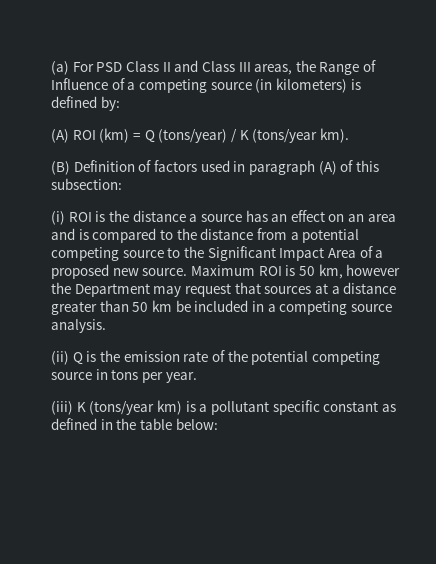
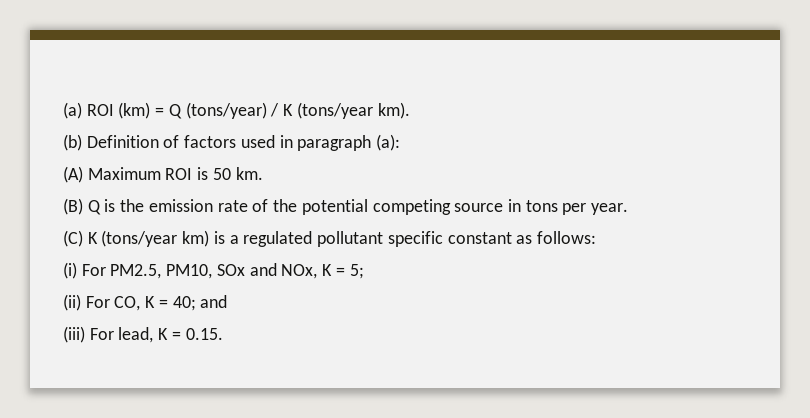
- (a) For PSD Class II and Class III areas, the Range of Influence of a competing source (in kilometers) is defined by:
- (A) ROI (km) = Q (tons/year) / K (tons/year km).
+ (a) ROI (km) = Q (tons/year) / K (tons/year km).
- (B) Definition of factors used in paragraph (A) of this subsection:
- (i) ROI is the distance a source has an effect on an area and is compared to the distance from a potential competing source to the Significant Impact Area of a proposed new source. Maximum ROI is 50 km, however the Department may request that sources at a distance greater than 50 km be included in a competing source analysis.
- (ii) Q is the emission rate of the potential competing source in tons per year.
+ (b) Definition of factors used in paragraph (a):
+ (A) Maximum ROI is 50 km.
+ (B) Q is the emission rate of the potential competing source in tons per year.
- (iii) K (tons/year km) is a pollutant specific constant as defined in the table below:
+ (C) K (tons/year km) is a regulated pollutant specific constant as follows:
+ (i) For PM2.5, PM10, SOx and NOx, K = 5;
+ (ii) For CO, K = 40; and
+ (iii) For lead, K = 0.15.

